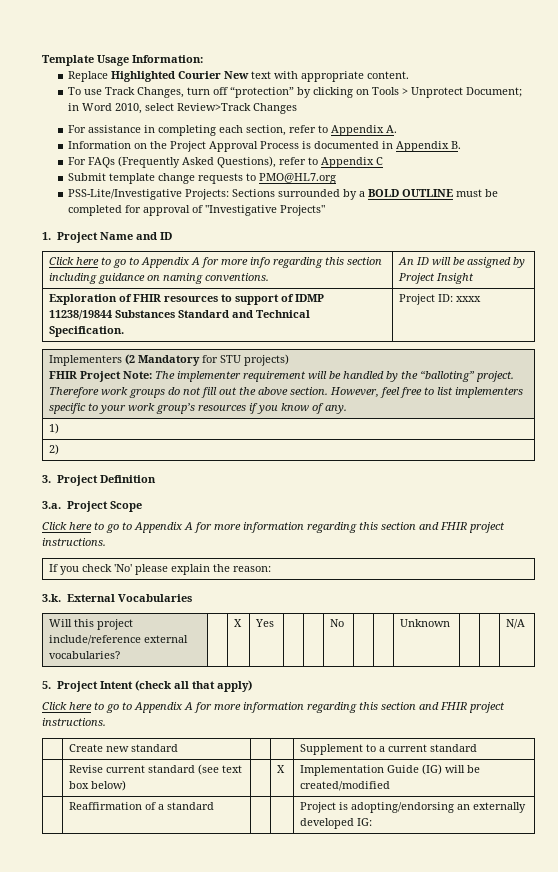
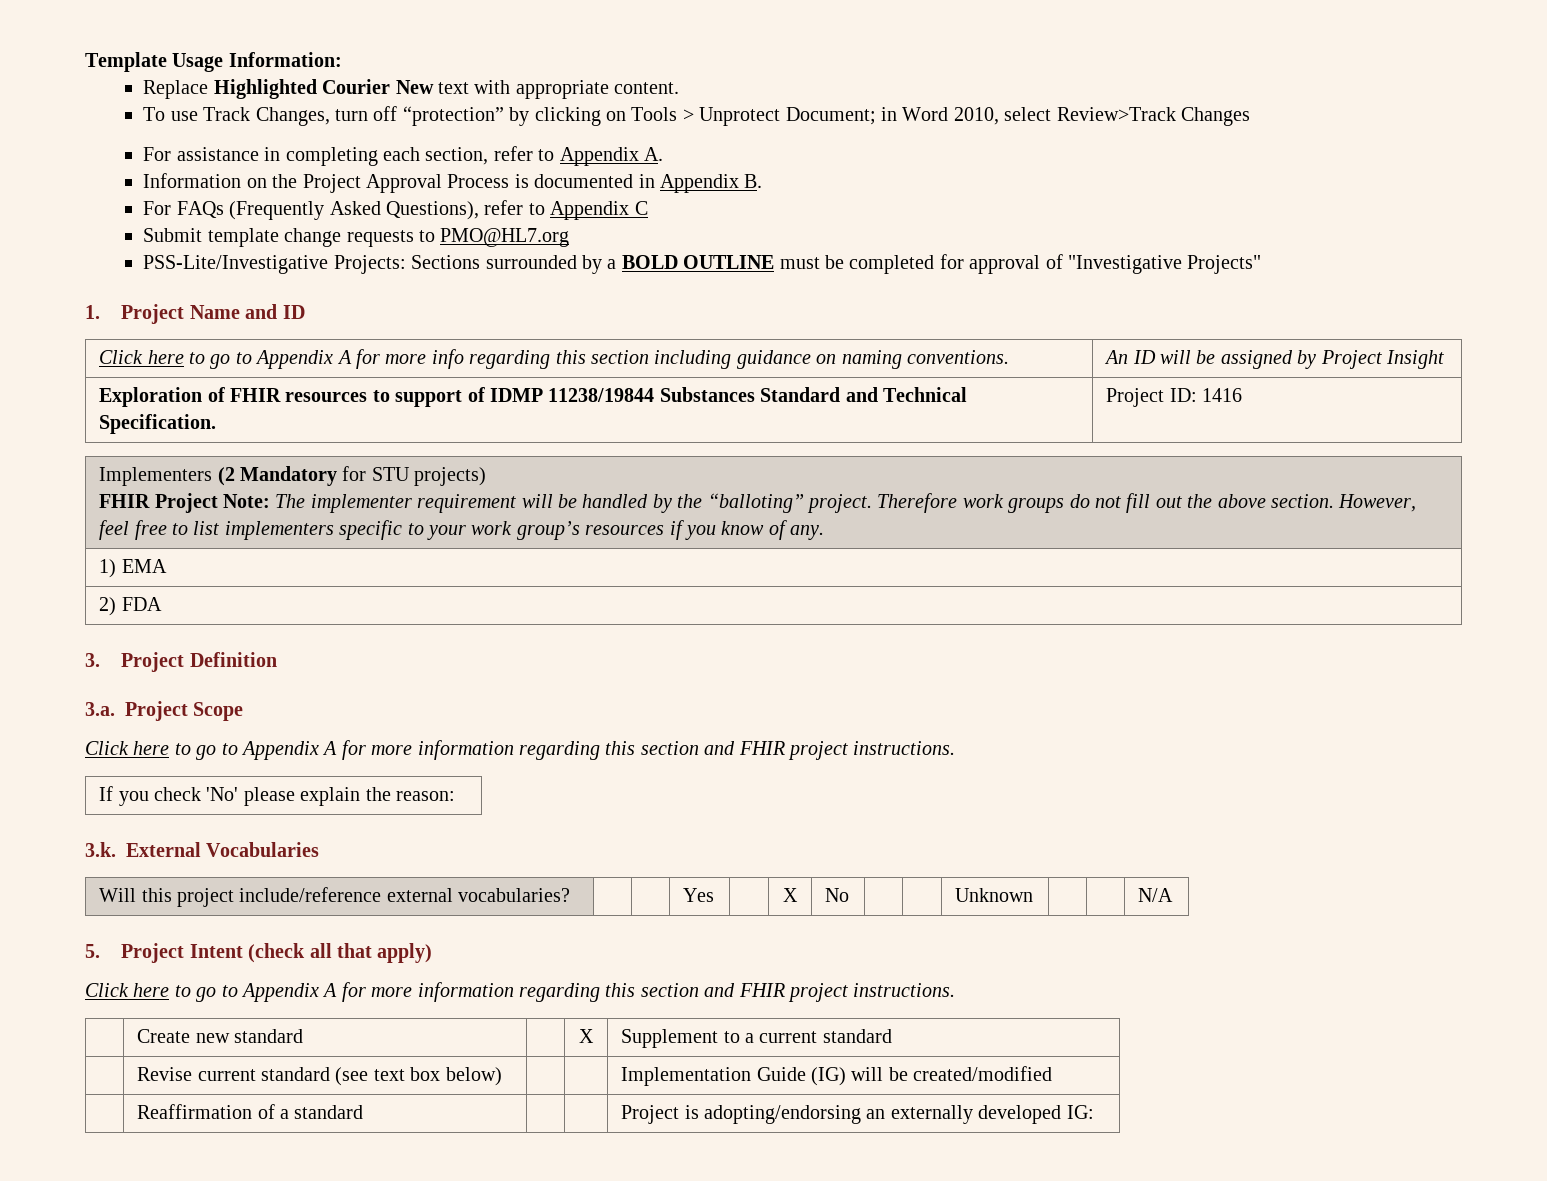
- Exploration of FHIR resources to support of IDMP 11238/19844 Substances Standard and Technical Specification. | Project ID: xxxx
+ Exploration of FHIR resources to support of IDMP 11238/19844 Substances Standard and Technical Specification. | Project ID: 1416
- 1)
+ 1) EMA
- 2)
+ 2) FDA
- Will this project include/reference external vocabularies? | | X | Yes | | | No | | | Unknown | | | N/A
+ Will this project include/reference external vocabularies? | | | Yes | | X | No | | | Unknown | | | N/A
- | Create new standard | | | Supplement to a current standard
+ | Create new standard | | X | Supplement to a current standard
- | Revise current standard (see text box below) | | X | Implementation Guide (IG) will be created/modified
+ | Revise current standard (see text box below) | | | Implementation Guide (IG) will be created/modified

